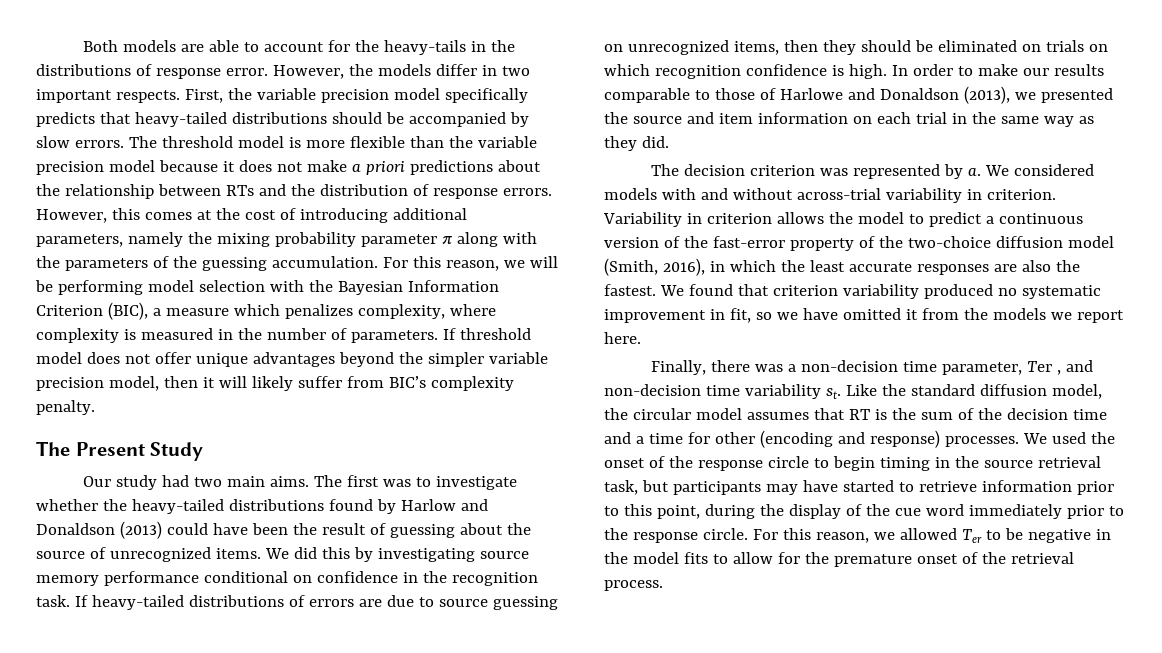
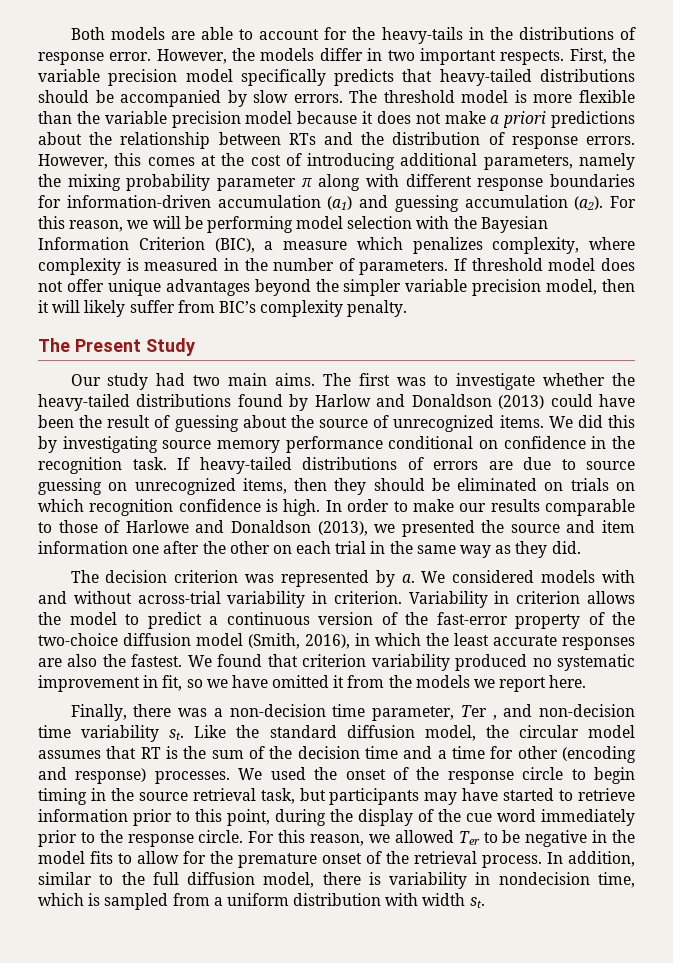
- However, this comes at the cost of introducing additional parameters, namely the mixing probability parameter π along with the parameters of the guessing accumulation.
+ However, this comes at the cost of introducing additional parameters, namely the mixing probability parameter π along with different response boundaries for information-driven accumulation (a1) and guessing accumulation (a2).
- In order to make our results comparable to those of Harlowe and Donaldson (2013), we presented the source and item information on each trial in the same way as they did.
+ In order to make our results comparable to those of Harlowe and Donaldson (2013), we presented the source and item information one after the other on each trial in the same way as they did.
+ In addition, similar to the full diffusion model, there is variability in nondecision time, which is sampled from a uniform distribution with width st.

